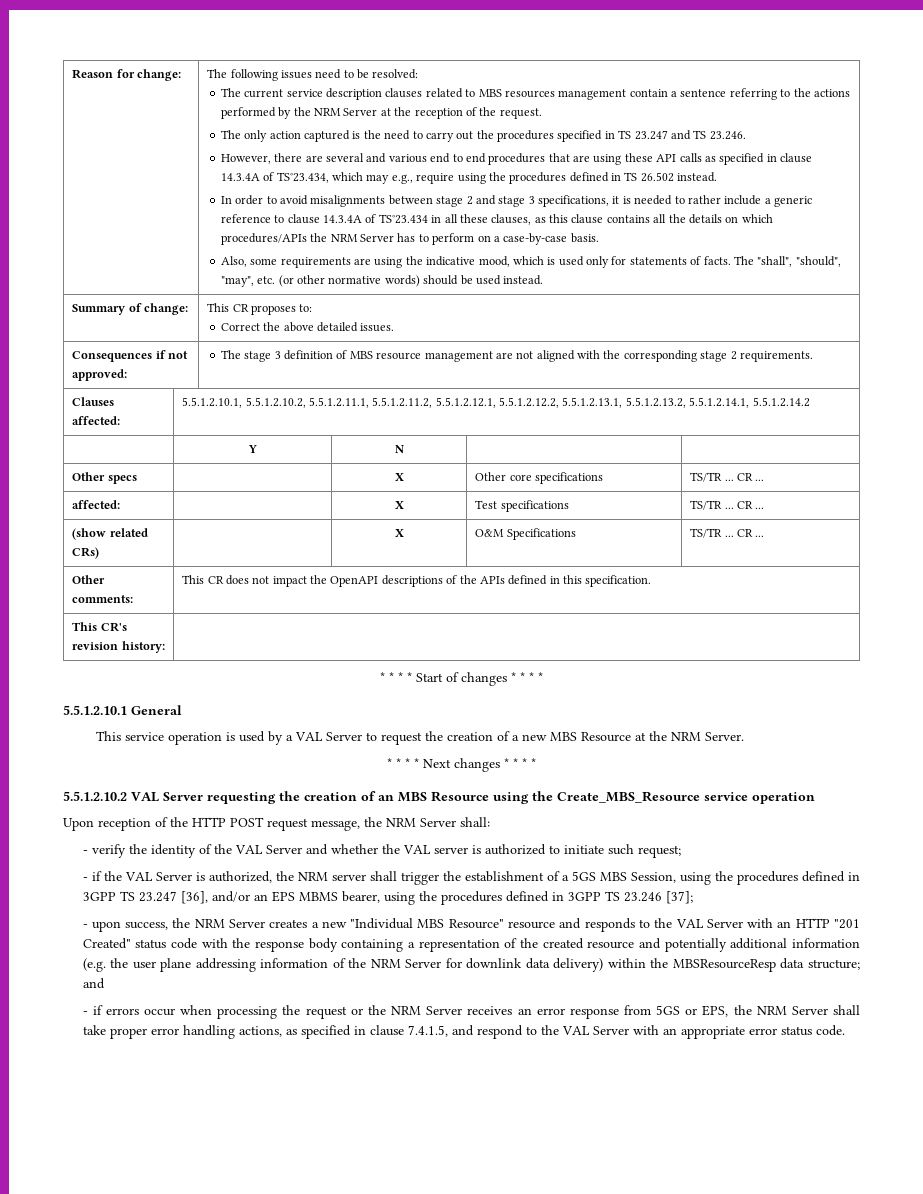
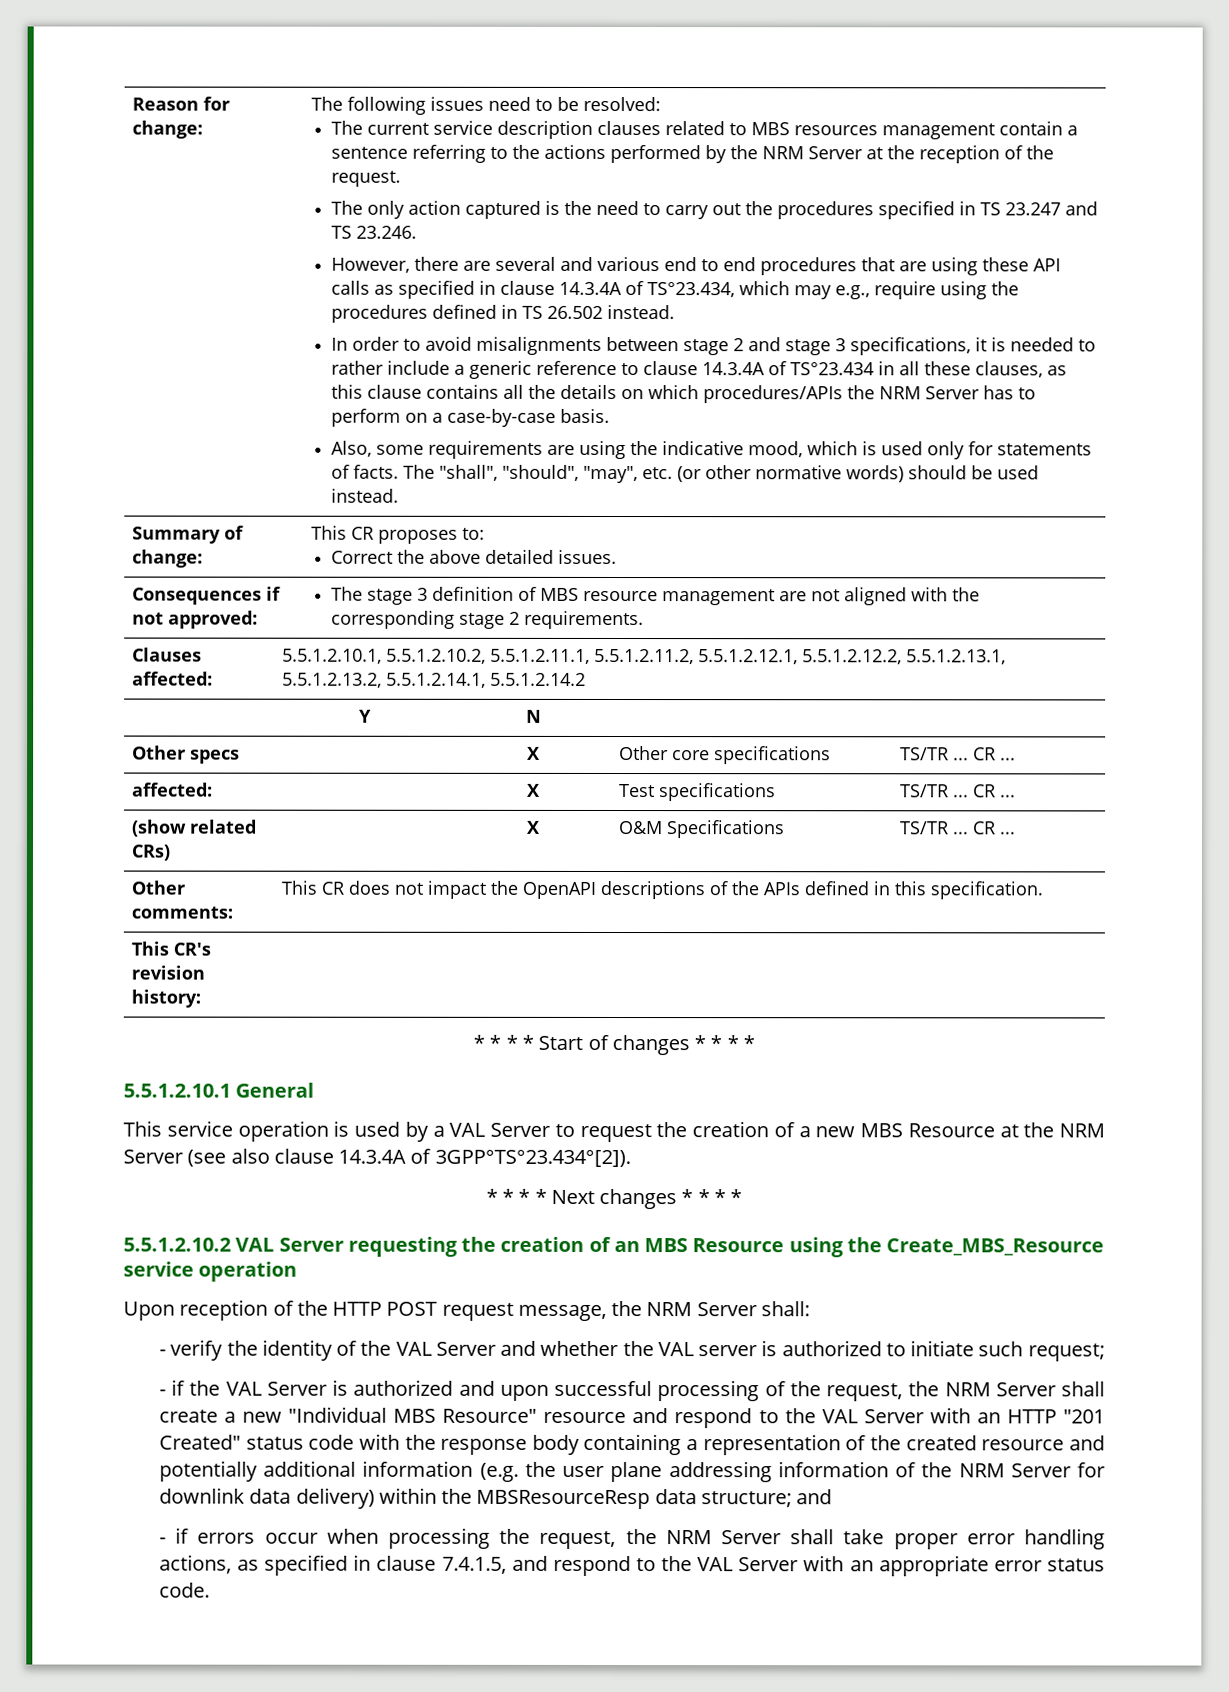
- This service operation is used by a VAL Server to request the creation of a new MBS Resource at the NRM Server.
+ This service operation is used by a VAL Server to request the creation of a new MBS Resource at the NRM Server (see also clause 14.3.4A of 3GPP°TS°23.434°[2]).
- - if the VAL Server is authorized, the NRM server shall trigger the establishment of a 5GS MBS Session, using the procedures defined in 3GPP TS 23.247 [36], and/or an EPS MBMS bearer, using the procedures defined in 3GPP TS 23.246 [37];
- - upon success, the NRM Server creates a new "Individual MBS Resource" resource and responds to the VAL Server with an HTTP "201 Created" status code with the response body containing a representation of the created resource and potentially additional information (e.g. the user plane addressing information of the NRM Server for downlink data delivery) within the MBSResourceResp data structure; and
+ - if the VAL Server is authorized and upon successful processing of the request, the NRM Server shall create a new "Individual MBS Resource" resource and respond to the VAL Server with an HTTP "201 Created" status code with the response body containing a representation of the created resource and potentially additional information (e.g. the user plane addressing information of the NRM Server for downlink data delivery) within the MBSResourceResp data structure; and
- - if errors occur when processing the request or the NRM Server receives an error response from 5GS or EPS, the NRM Server shall take proper error handling actions, as specified in clause 7.4.1.5, and respond to the VAL Server with an appropriate error status code.
+ - if errors occur when processing the request, the NRM Server shall take proper error handling actions, as specified in clause 7.4.1.5, and respond to the VAL Server with an appropriate error status code.

